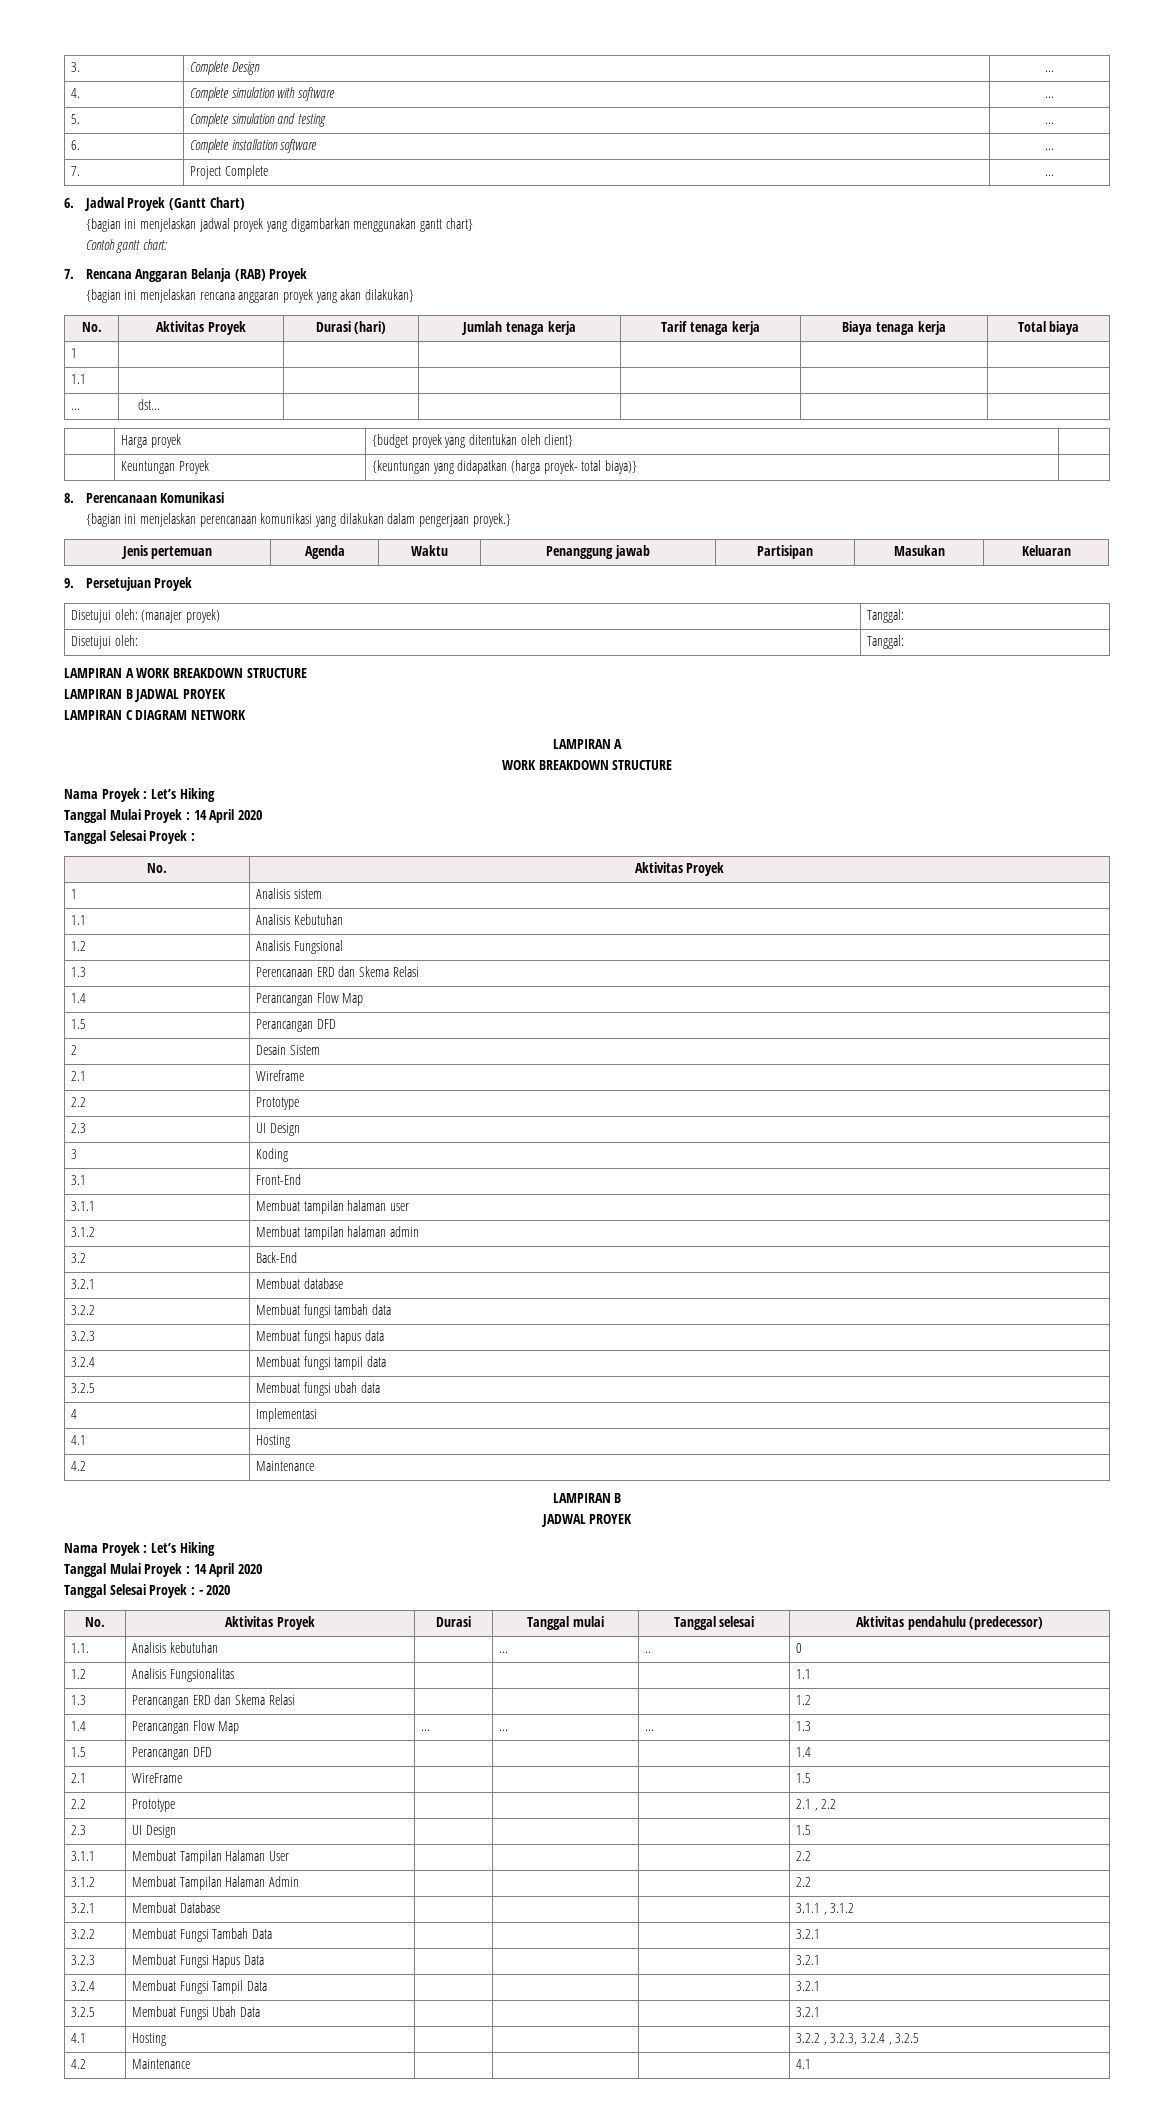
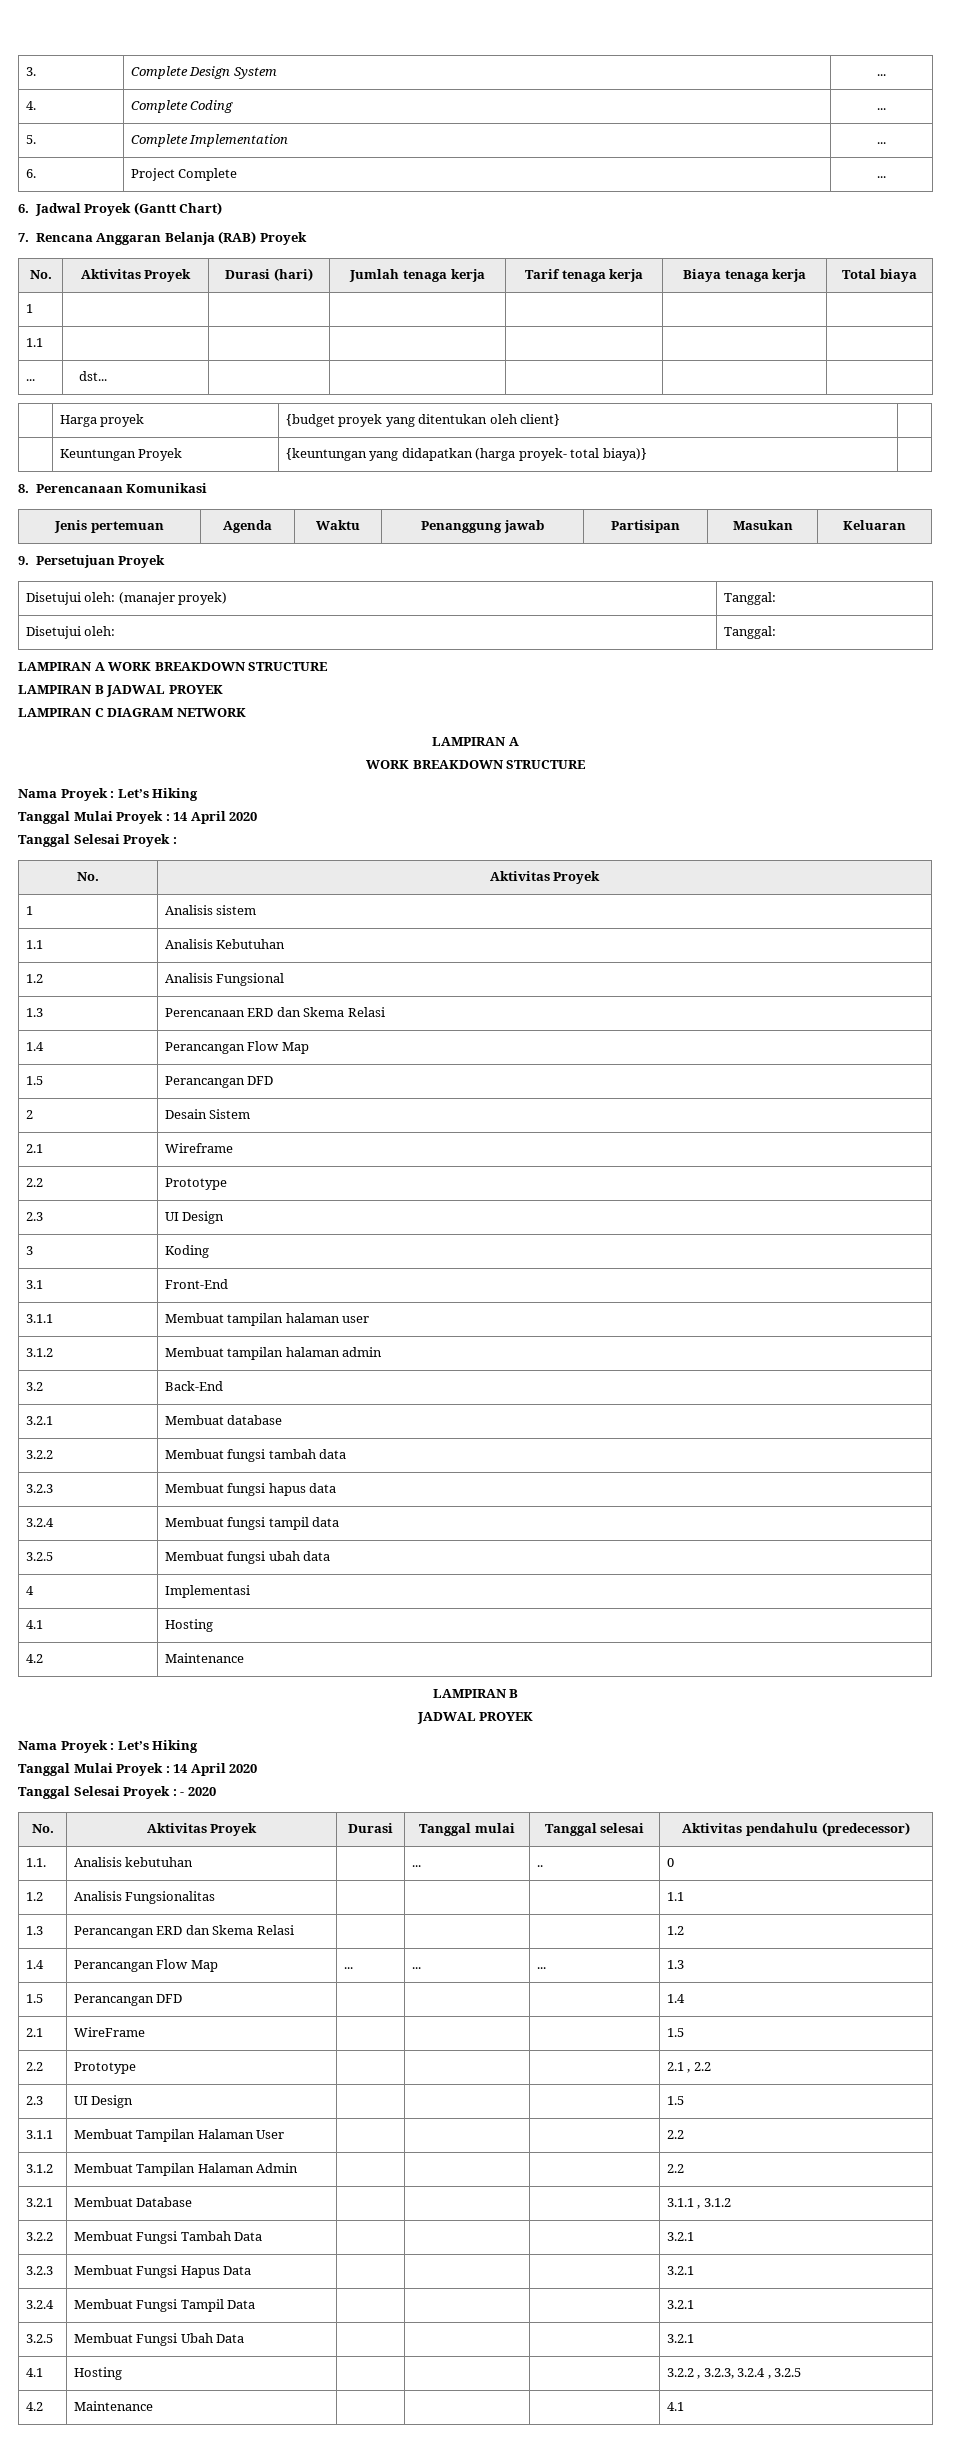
- 3. | Complete Design | ...
+ 3. | Complete Design System | ...
- 4. | Complete simulation with software | ...
+ 4. | Complete Coding | ...
- 5. | Complete simulation and testing | ...
- 6. | Complete installation software | ...
- 7. | Project Complete | ...
+ 5. | Complete Implementation | ...
+ 6. | Project Complete | ...
- {bagian ini menjelaskan jadwal proyek yang digambarkan menggunakan gantt chart}
- Contoh gantt chart:
- {bagian ini menjelaskan rencana anggaran proyek yang akan dilakukan}
- {bagian ini menjelaskan perencanaan komunikasi yang dilakukan dalam pengerjaan proyek.}

